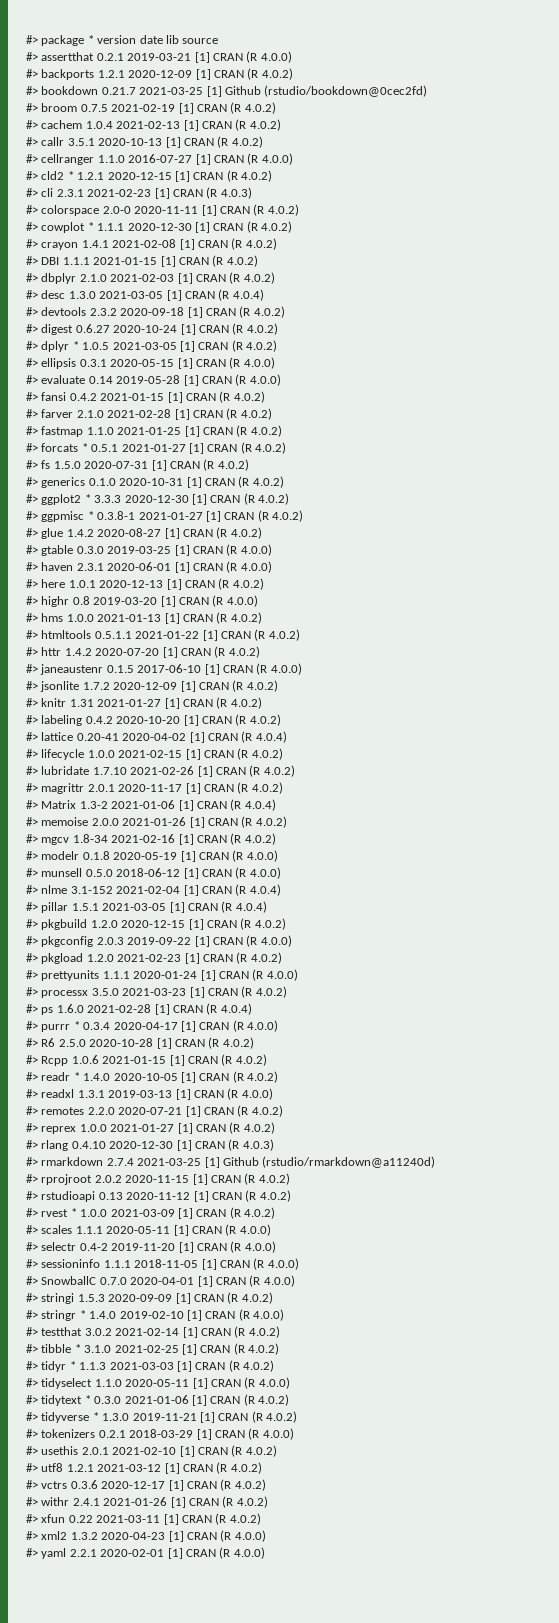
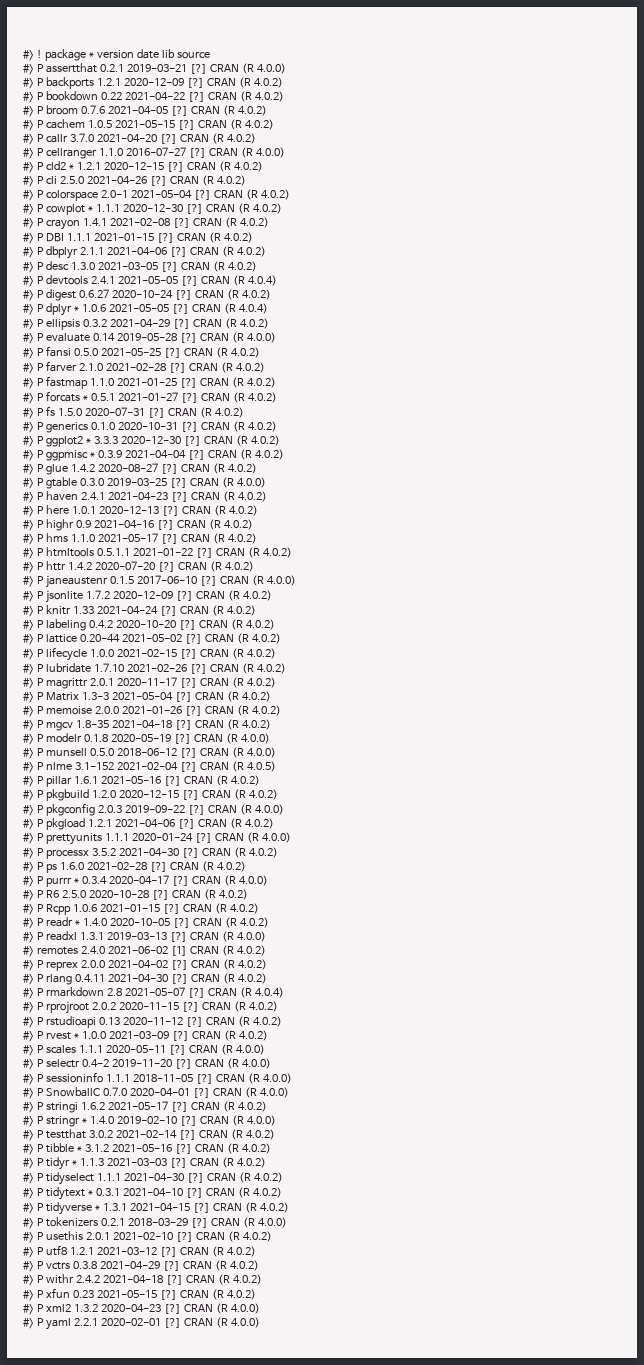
- #> package * version date lib source
+ #> ! package * version date lib source
- #> assertthat 0.2.1 2019-03-21 [1] CRAN (R 4.0.0)
- #> backports 1.2.1 2020-12-09 [1] CRAN (R 4.0.2)
- #> bookdown 0.21.7 2021-03-25 [1] Github (rstudio/bookdown@0cec2fd)
- #> broom 0.7.5 2021-02-19 [1] CRAN (R 4.0.2)
- #> cachem 1.0.4 2021-02-13 [1] CRAN (R 4.0.2)
- #> callr 3.5.1 2020-10-13 [1] CRAN (R 4.0.2)
- #> cellranger 1.1.0 2016-07-27 [1] CRAN (R 4.0.0)
- #> cld2 * 1.2.1 2020-12-15 [1] CRAN (R 4.0.2)
- #> cli 2.3.1 2021-02-23 [1] CRAN (R 4.0.3)
- #> colorspace 2.0-0 2020-11-11 [1] CRAN (R 4.0.2)
- #> cowplot * 1.1.1 2020-12-30 [1] CRAN (R 4.0.2)
- #> crayon 1.4.1 2021-02-08 [1] CRAN (R 4.0.2)
- #> DBI 1.1.1 2021-01-15 [1] CRAN (R 4.0.2)
- #> dbplyr 2.1.0 2021-02-03 [1] CRAN (R 4.0.2)
- #> desc 1.3.0 2021-03-05 [1] CRAN (R 4.0.4)
- #> devtools 2.3.2 2020-09-18 [1] CRAN (R 4.0.2)
- #> digest 0.6.27 2020-10-24 [1] CRAN (R 4.0.2)
- #> dplyr * 1.0.5 2021-03-05 [1] CRAN (R 4.0.2)
- #> ellipsis 0.3.1 2020-05-15 [1] CRAN (R 4.0.0)
- #> evaluate 0.14 2019-05-28 [1] CRAN (R 4.0.0)
- #> fansi 0.4.2 2021-01-15 [1] CRAN (R 4.0.2)
- #> farver 2.1.0 2021-02-28 [1] CRAN (R 4.0.2)
- #> fastmap 1.1.0 2021-01-25 [1] CRAN (R 4.0.2)
- #> forcats * 0.5.1 2021-01-27 [1] CRAN (R 4.0.2)
- #> fs 1.5.0 2020-07-31 [1] CRAN (R 4.0.2)
- #> generics 0.1.0 2020-10-31 [1] CRAN (R 4.0.2)
- #> ggplot2 * 3.3.3 2020-12-30 [1] CRAN (R 4.0.2)
- #> ggpmisc * 0.3.8-1 2021-01-27 [1] CRAN (R 4.0.2)
- #> glue 1.4.2 2020-08-27 [1] CRAN (R 4.0.2)
- #> gtable 0.3.0 2019-03-25 [1] CRAN (R 4.0.0)
- #> haven 2.3.1 2020-06-01 [1] CRAN (R 4.0.0)
- #> here 1.0.1 2020-12-13 [1] CRAN (R 4.0.2)
- #> highr 0.8 2019-03-20 [1] CRAN (R 4.0.0)
- #> hms 1.0.0 2021-01-13 [1] CRAN (R 4.0.2)
- #> htmltools 0.5.1.1 2021-01-22 [1] CRAN (R 4.0.2)
- #> httr 1.4.2 2020-07-20 [1] CRAN (R 4.0.2)
- #> janeaustenr 0.1.5 2017-06-10 [1] CRAN (R 4.0.0)
- #> jsonlite 1.7.2 2020-12-09 [1] CRAN (R 4.0.2)
- #> knitr 1.31 2021-01-27 [1] CRAN (R 4.0.2)
- #> labeling 0.4.2 2020-10-20 [1] CRAN (R 4.0.2)
- #> lattice 0.20-41 2020-04-02 [1] CRAN (R 4.0.4)
- #> lifecycle 1.0.0 2021-02-15 [1] CRAN (R 4.0.2)
- #> lubridate 1.7.10 2021-02-26 [1] CRAN (R 4.0.2)
- #> magrittr 2.0.1 2020-11-17 [1] CRAN (R 4.0.2)
- #> Matrix 1.3-2 2021-01-06 [1] CRAN (R 4.0.4)
- #> memoise 2.0.0 2021-01-26 [1] CRAN (R 4.0.2)
- #> mgcv 1.8-34 2021-02-16 [1] CRAN (R 4.0.2)
- #> modelr 0.1.8 2020-05-19 [1] CRAN (R 4.0.0)
- #> munsell 0.5.0 2018-06-12 [1] CRAN (R 4.0.0)
- #> nlme 3.1-152 2021-02-04 [1] CRAN (R 4.0.4)
- #> pillar 1.5.1 2021-03-05 [1] CRAN (R 4.0.4)
- #> pkgbuild 1.2.0 2020-12-15 [1] CRAN (R 4.0.2)
- #> pkgconfig 2.0.3 2019-09-22 [1] CRAN (R 4.0.0)
- #> pkgload 1.2.0 2021-02-23 [1] CRAN (R 4.0.2)
- #> prettyunits 1.1.1 2020-01-24 [1] CRAN (R 4.0.0)
- #> processx 3.5.0 2021-03-23 [1] CRAN (R 4.0.2)
- #> ps 1.6.0 2021-02-28 [1] CRAN (R 4.0.4)
- #> purrr * 0.3.4 2020-04-17 [1] CRAN (R 4.0.0)
- #> R6 2.5.0 2020-10-28 [1] CRAN (R 4.0.2)
- #> Rcpp 1.0.6 2021-01-15 [1] CRAN (R 4.0.2)
- #> readr * 1.4.0 2020-10-05 [1] CRAN (R 4.0.2)
- #> readxl 1.3.1 2019-03-13 [1] CRAN (R 4.0.0)
- #> remotes 2.2.0 2020-07-21 [1] CRAN (R 4.0.2)
- #> reprex 1.0.0 2021-01-27 [1] CRAN (R 4.0.2)
- #> rlang 0.4.10 2020-12-30 [1] CRAN (R 4.0.3)
- #> rmarkdown 2.7.4 2021-03-25 [1] Github (rstudio/rmarkdown@a11240d)
- #> rprojroot 2.0.2 2020-11-15 [1] CRAN (R 4.0.2)
- #> rstudioapi 0.13 2020-11-12 [1] CRAN (R 4.0.2)
- #> rvest * 1.0.0 2021-03-09 [1] CRAN (R 4.0.2)
- #> scales 1.1.1 2020-05-11 [1] CRAN (R 4.0.0)
- #> selectr 0.4-2 2019-11-20 [1] CRAN (R 4.0.0)
- #> sessioninfo 1.1.1 2018-11-05 [1] CRAN (R 4.0.0)
- #> SnowballC 0.7.0 2020-04-01 [1] CRAN (R 4.0.0)
- #> stringi 1.5.3 2020-09-09 [1] CRAN (R 4.0.2)
- #> stringr * 1.4.0 2019-02-10 [1] CRAN (R 4.0.0)
- #> testthat 3.0.2 2021-02-14 [1] CRAN (R 4.0.2)
- #> tibble * 3.1.0 2021-02-25 [1] CRAN (R 4.0.2)
- #> tidyr * 1.1.3 2021-03-03 [1] CRAN (R 4.0.2)
- #> tidyselect 1.1.0 2020-05-11 [1] CRAN (R 4.0.0)
- #> tidytext * 0.3.0 2021-01-06 [1] CRAN (R 4.0.2)
- #> tidyverse * 1.3.0 2019-11-21 [1] CRAN (R 4.0.2)
- #> tokenizers 0.2.1 2018-03-29 [1] CRAN (R 4.0.0)
- #> usethis 2.0.1 2021-02-10 [1] CRAN (R 4.0.2)
- #> utf8 1.2.1 2021-03-12 [1] CRAN (R 4.0.2)
- #> vctrs 0.3.6 2020-12-17 [1] CRAN (R 4.0.2)
- #> withr 2.4.1 2021-01-26 [1] CRAN (R 4.0.2)
- #> xfun 0.22 2021-03-11 [1] CRAN (R 4.0.2)
- #> xml2 1.3.2 2020-04-23 [1] CRAN (R 4.0.0)
- #> yaml 2.2.1 2020-02-01 [1] CRAN (R 4.0.0)
+ #> P assertthat 0.2.1 2019-03-21 [?] CRAN (R 4.0.0)
+ #> P backports 1.2.1 2020-12-09 [?] CRAN (R 4.0.2)
+ #> P bookdown 0.22 2021-04-22 [?] CRAN (R 4.0.2)
+ #> P broom 0.7.6 2021-04-05 [?] CRAN (R 4.0.2)
+ #> P cachem 1.0.5 2021-05-15 [?] CRAN (R 4.0.2)
+ #> P callr 3.7.0 2021-04-20 [?] CRAN (R 4.0.2)
+ #> P cellranger 1.1.0 2016-07-27 [?] CRAN (R 4.0.0)
+ #> P cld2 * 1.2.1 2020-12-15 [?] CRAN (R 4.0.2)
+ #> P cli 2.5.0 2021-04-26 [?] CRAN (R 4.0.2)
+ #> P colorspace 2.0-1 2021-05-04 [?] CRAN (R 4.0.2)
+ #> P cowplot * 1.1.1 2020-12-30 [?] CRAN (R 4.0.2)
+ #> P crayon 1.4.1 2021-02-08 [?] CRAN (R 4.0.2)
+ #> P DBI 1.1.1 2021-01-15 [?] CRAN (R 4.0.2)
+ #> P dbplyr 2.1.1 2021-04-06 [?] CRAN (R 4.0.2)
+ #> P desc 1.3.0 2021-03-05 [?] CRAN (R 4.0.2)
+ #> P devtools 2.4.1 2021-05-05 [?] CRAN (R 4.0.4)
+ #> P digest 0.6.27 2020-10-24 [?] CRAN (R 4.0.2)
+ #> P dplyr * 1.0.6 2021-05-05 [?] CRAN (R 4.0.4)
+ #> P ellipsis 0.3.2 2021-04-29 [?] CRAN (R 4.0.2)
+ #> P evaluate 0.14 2019-05-28 [?] CRAN (R 4.0.0)
+ #> P fansi 0.5.0 2021-05-25 [?] CRAN (R 4.0.2)
+ #> P farver 2.1.0 2021-02-28 [?] CRAN (R 4.0.2)
+ #> P fastmap 1.1.0 2021-01-25 [?] CRAN (R 4.0.2)
+ #> P forcats * 0.5.1 2021-01-27 [?] CRAN (R 4.0.2)
+ #> P fs 1.5.0 2020-07-31 [?] CRAN (R 4.0.2)
+ #> P generics 0.1.0 2020-10-31 [?] CRAN (R 4.0.2)
+ #> P ggplot2 * 3.3.3 2020-12-30 [?] CRAN (R 4.0.2)
+ #> P ggpmisc * 0.3.9 2021-04-04 [?] CRAN (R 4.0.2)
+ #> P glue 1.4.2 2020-08-27 [?] CRAN (R 4.0.2)
+ #> P gtable 0.3.0 2019-03-25 [?] CRAN (R 4.0.0)
+ #> P haven 2.4.1 2021-04-23 [?] CRAN (R 4.0.2)
+ #> P here 1.0.1 2020-12-13 [?] CRAN (R 4.0.2)
+ #> P highr 0.9 2021-04-16 [?] CRAN (R 4.0.2)
+ #> P hms 1.1.0 2021-05-17 [?] CRAN (R 4.0.2)
+ #> P htmltools 0.5.1.1 2021-01-22 [?] CRAN (R 4.0.2)
+ #> P httr 1.4.2 2020-07-20 [?] CRAN (R 4.0.2)
+ #> P janeaustenr 0.1.5 2017-06-10 [?] CRAN (R 4.0.0)
+ #> P jsonlite 1.7.2 2020-12-09 [?] CRAN (R 4.0.2)
+ #> P knitr 1.33 2021-04-24 [?] CRAN (R 4.0.2)
+ #> P labeling 0.4.2 2020-10-20 [?] CRAN (R 4.0.2)
+ #> P lattice 0.20-44 2021-05-02 [?] CRAN (R 4.0.2)
+ #> P lifecycle 1.0.0 2021-02-15 [?] CRAN (R 4.0.2)
+ #> P lubridate 1.7.10 2021-02-26 [?] CRAN (R 4.0.2)
+ #> P magrittr 2.0.1 2020-11-17 [?] CRAN (R 4.0.2)
+ #> P Matrix 1.3-3 2021-05-04 [?] CRAN (R 4.0.2)
+ #> P memoise 2.0.0 2021-01-26 [?] CRAN (R 4.0.2)
+ #> P mgcv 1.8-35 2021-04-18 [?] CRAN (R 4.0.2)
+ #> P modelr 0.1.8 2020-05-19 [?] CRAN (R 4.0.0)
+ #> P munsell 0.5.0 2018-06-12 [?] CRAN (R 4.0.0)
+ #> P nlme 3.1-152 2021-02-04 [?] CRAN (R 4.0.5)
+ #> P pillar 1.6.1 2021-05-16 [?] CRAN (R 4.0.2)
+ #> P pkgbuild 1.2.0 2020-12-15 [?] CRAN (R 4.0.2)
+ #> P pkgconfig 2.0.3 2019-09-22 [?] CRAN (R 4.0.0)
+ #> P pkgload 1.2.1 2021-04-06 [?] CRAN (R 4.0.2)
+ #> P prettyunits 1.1.1 2020-01-24 [?] CRAN (R 4.0.0)
+ #> P processx 3.5.2 2021-04-30 [?] CRAN (R 4.0.2)
+ #> P ps 1.6.0 2021-02-28 [?] CRAN (R 4.0.2)
+ #> P purrr * 0.3.4 2020-04-17 [?] CRAN (R 4.0.0)
+ #> P R6 2.5.0 2020-10-28 [?] CRAN (R 4.0.2)
+ #> P Rcpp 1.0.6 2021-01-15 [?] CRAN (R 4.0.2)
+ #> P readr * 1.4.0 2020-10-05 [?] CRAN (R 4.0.2)
+ #> P readxl 1.3.1 2019-03-13 [?] CRAN (R 4.0.0)
+ #> remotes 2.4.0 2021-06-02 [1] CRAN (R 4.0.2)
+ #> P reprex 2.0.0 2021-04-02 [?] CRAN (R 4.0.2)
+ #> P rlang 0.4.11 2021-04-30 [?] CRAN (R 4.0.2)
+ #> P rmarkdown 2.8 2021-05-07 [?] CRAN (R 4.0.4)
+ #> P rprojroot 2.0.2 2020-11-15 [?] CRAN (R 4.0.2)
+ #> P rstudioapi 0.13 2020-11-12 [?] CRAN (R 4.0.2)
+ #> P rvest * 1.0.0 2021-03-09 [?] CRAN (R 4.0.2)
+ #> P scales 1.1.1 2020-05-11 [?] CRAN (R 4.0.0)
+ #> P selectr 0.4-2 2019-11-20 [?] CRAN (R 4.0.0)
+ #> P sessioninfo 1.1.1 2018-11-05 [?] CRAN (R 4.0.0)
+ #> P SnowballC 0.7.0 2020-04-01 [?] CRAN (R 4.0.0)
+ #> P stringi 1.6.2 2021-05-17 [?] CRAN (R 4.0.2)
+ #> P stringr * 1.4.0 2019-02-10 [?] CRAN (R 4.0.0)
+ #> P testthat 3.0.2 2021-02-14 [?] CRAN (R 4.0.2)
+ #> P tibble * 3.1.2 2021-05-16 [?] CRAN (R 4.0.2)
+ #> P tidyr * 1.1.3 2021-03-03 [?] CRAN (R 4.0.2)
+ #> P tidyselect 1.1.1 2021-04-30 [?] CRAN (R 4.0.2)
+ #> P tidytext * 0.3.1 2021-04-10 [?] CRAN (R 4.0.2)
+ #> P tidyverse * 1.3.1 2021-04-15 [?] CRAN (R 4.0.2)
+ #> P tokenizers 0.2.1 2018-03-29 [?] CRAN (R 4.0.0)
+ #> P usethis 2.0.1 2021-02-10 [?] CRAN (R 4.0.2)
+ #> P utf8 1.2.1 2021-03-12 [?] CRAN (R 4.0.2)
+ #> P vctrs 0.3.8 2021-04-29 [?] CRAN (R 4.0.2)
+ #> P withr 2.4.2 2021-04-18 [?] CRAN (R 4.0.2)
+ #> P xfun 0.23 2021-05-15 [?] CRAN (R 4.0.2)
+ #> P xml2 1.3.2 2020-04-23 [?] CRAN (R 4.0.0)
+ #> P yaml 2.2.1 2020-02-01 [?] CRAN (R 4.0.0)

